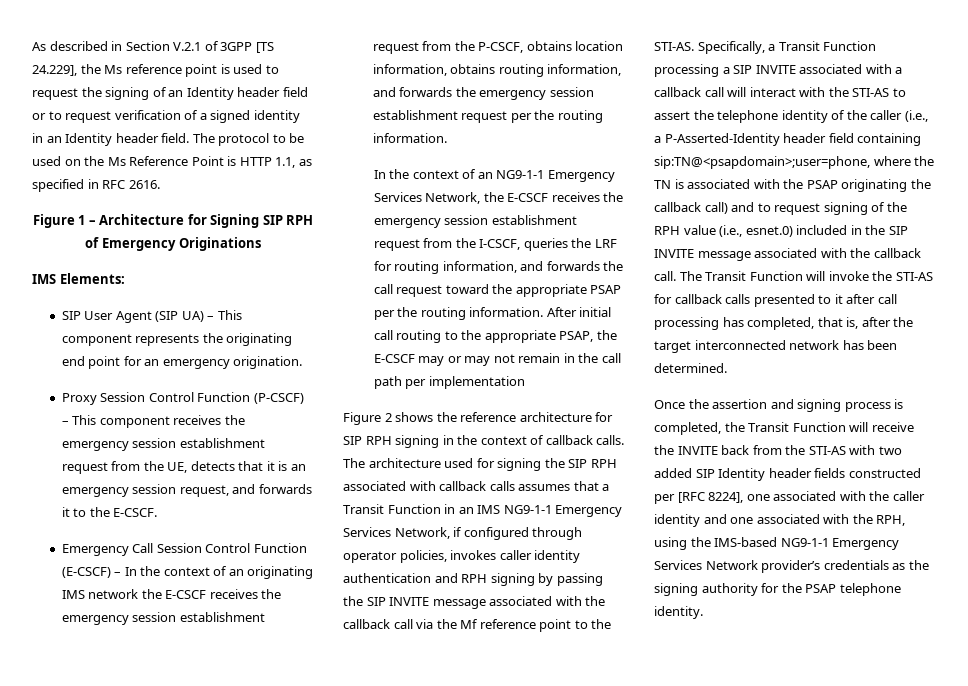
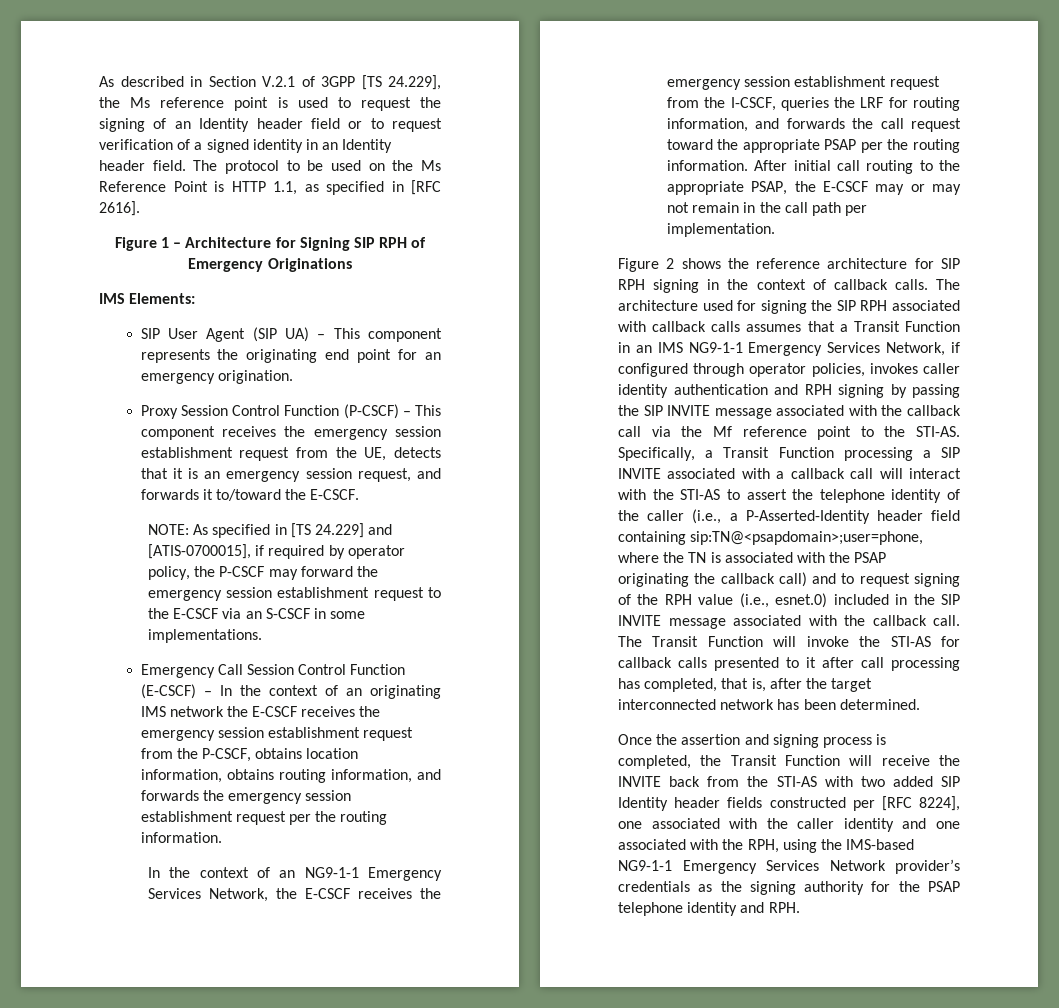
- The protocol to be used on the Ms Reference Point is HTTP 1.1, as specified in RFC 2616.
+ The protocol to be used on the Ms Reference Point is HTTP 1.1, as specified in [RFC 2616].
- Proxy Session Control Function (P-CSCF) – This component receives the emergency session establishment request from the UE, detects that it is an emergency session request, and forwards it to the E-CSCF.
+ Proxy Session Control Function (P-CSCF) – This component receives the emergency session establishment request from the UE, detects that it is an emergency session request, and forwards it to/toward the E-CSCF.
+ NOTE: As specified in [TS 24.229] and [ATIS-0700015], if required by operator policy, the P-CSCF may forward the emergency session establishment request to the E-CSCF via an S-CSCF in some implementations.
- After initial call routing to the appropriate PSAP, the E-CSCF may or may not remain in the call path per implementation
+ After initial call routing to the appropriate PSAP, the E-CSCF may or may not remain in the call path per implementation.
- Once the assertion and signing process is completed, the Transit Function will receive the INVITE back from the STI-AS with two added SIP Identity header fields constructed per [RFC 8224], one associated with the caller identity and one associated with the RPH, using the IMS-based NG9-1-1 Emergency Services Network provider’s credentials as the signing authority for the PSAP telephone identity.
+ Once the assertion and signing process is completed, the Transit Function will receive the INVITE back from the STI-AS with two added SIP Identity header fields constructed per [RFC 8224], one associated with the caller identity and one associated with the RPH, using the IMS-based NG9-1-1 Emergency Services Network provider’s credentials as the signing authority for the PSAP telephone identity and RPH.

